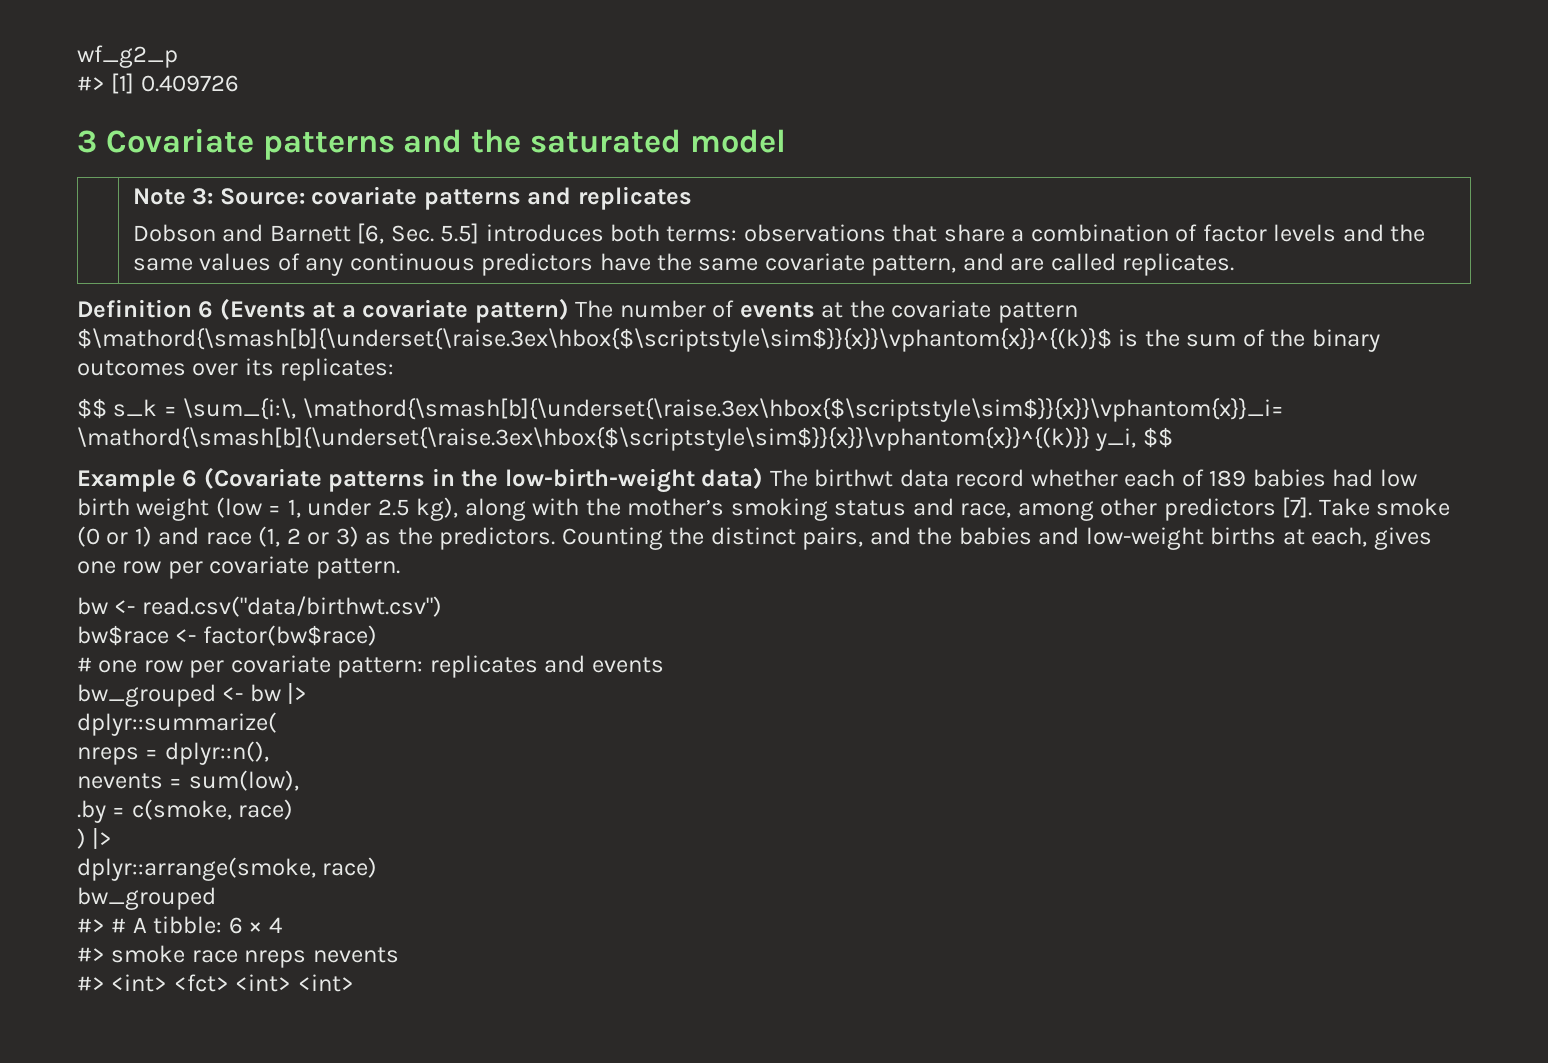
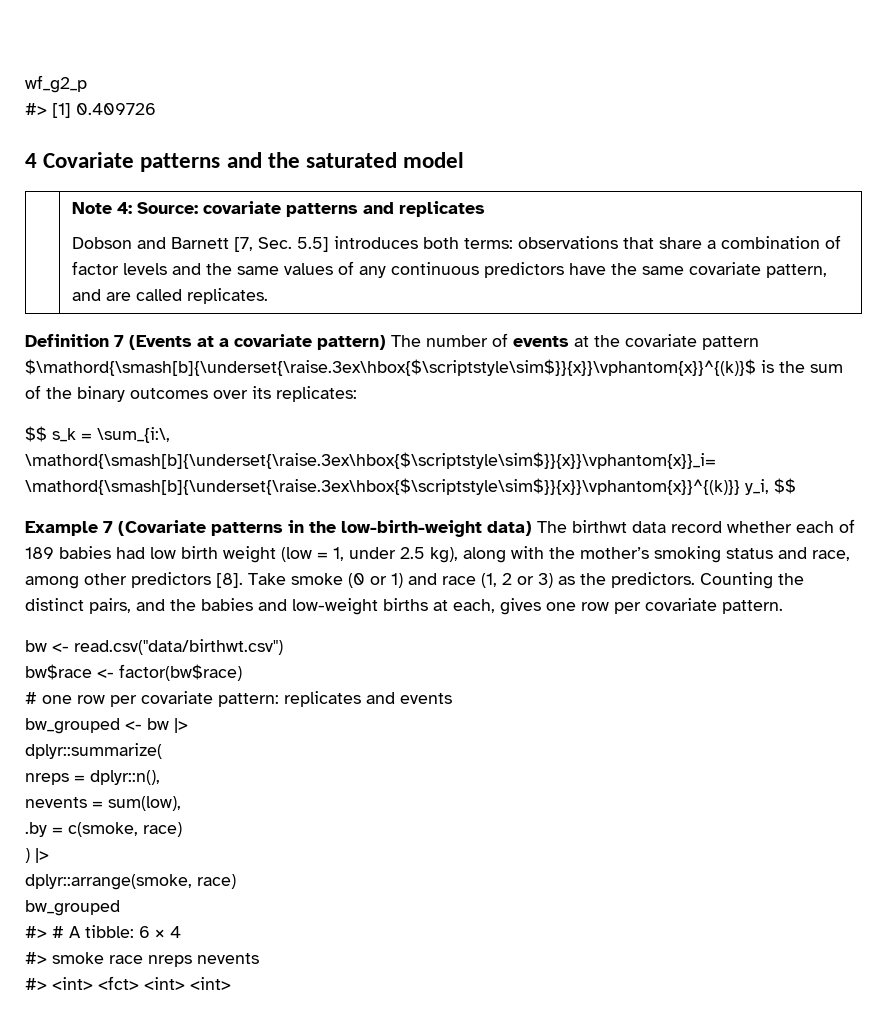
- 3 Covariate patterns and the saturated model
+ 4 Covariate patterns and the saturated model
- Note 3: Source: covariate patterns and replicates
+ Note 4: Source: covariate patterns and replicates
- Dobson and Barnett [6, Sec. 5.5] introduces both terms: observations that share a combination of factor levels and the same values of any continuous predictors have the same covariate pattern, and are called replicates.
+ Dobson and Barnett [7, Sec. 5.5] introduces both terms: observations that share a combination of factor levels and the same values of any continuous predictors have the same covariate pattern, and are called replicates.
- Definition 6 (Events at a covariate pattern) The number of events at the covariate pattern $\mathord{\smash[b]{\underset{\raise.3ex\hbox{$\scriptstyle\sim$}}{x}}\vphantom{x}}^{(k)}$ is the sum of the binary outcomes over its replicates:
+ Definition 7 (Events at a covariate pattern) The number of events at the covariate pattern $\mathord{\smash[b]{\underset{\raise.3ex\hbox{$\scriptstyle\sim$}}{x}}\vphantom{x}}^{(k)}$ is the sum of the binary outcomes over its replicates:
- Example 6 (Covariate patterns in the low-birth-weight data) The birthwt data record whether each of 189 babies had low birth weight (low = 1, under 2.5 kg), along with the mother’s smoking status and race, among other predictors [7].
+ Example 7 (Covariate patterns in the low-birth-weight data) The birthwt data record whether each of 189 babies had low birth weight (low = 1, under 2.5 kg), along with the mother’s smoking status and race, among other predictors [8].

